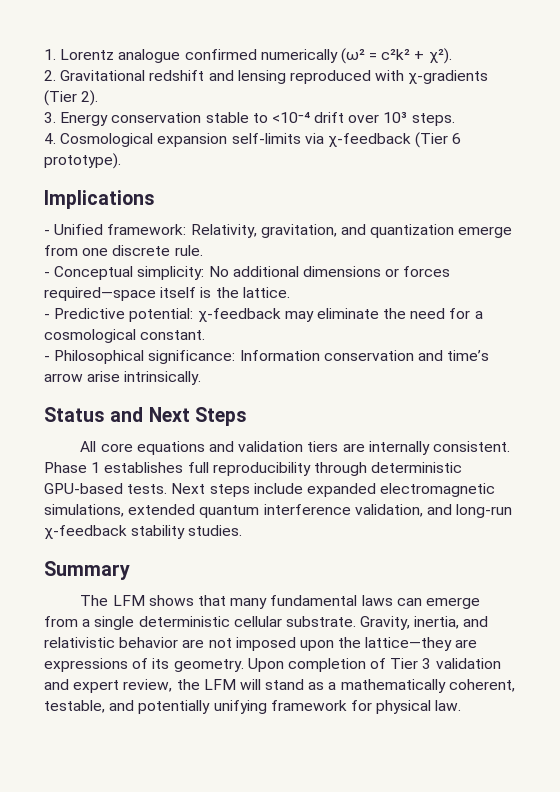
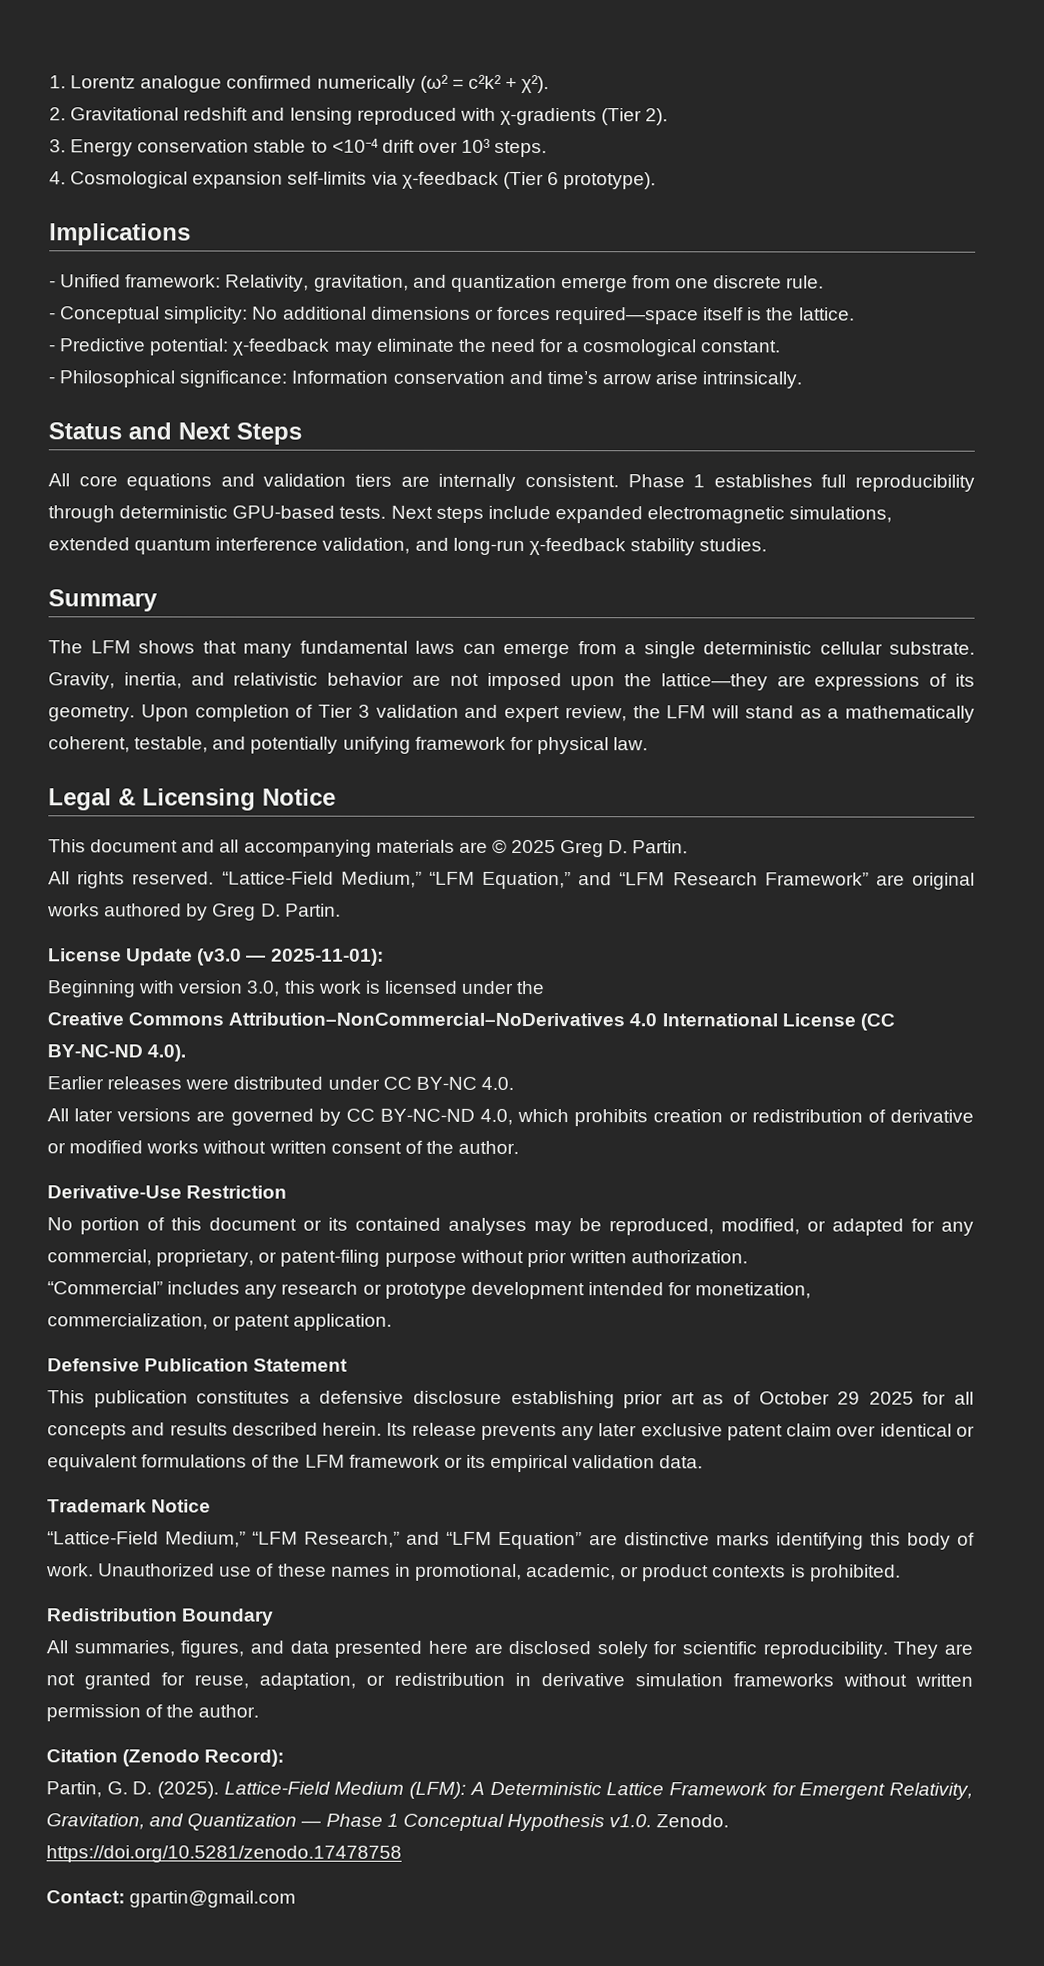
+ Legal & Licensing Notice
+ This document and all accompanying materials are © 2025 Greg D. Partin.
+ All rights reserved. “Lattice-Field Medium,” “LFM Equation,” and “LFM Research Framework” are original works authored by Greg D. Partin.
+ License Update (v3.0 — 2025-11-01):
+ Beginning with version 3.0, this work is licensed under the
+ Creative Commons Attribution–NonCommercial–NoDerivatives 4.0 International License (CC BY-NC-ND 4.0).
+ Earlier releases were distributed under CC BY-NC 4.0.
+ All later versions are governed by CC BY-NC-ND 4.0, which prohibits creation or redistribution of derivative or modified works without written consent of the author.
+ Derivative-Use Restriction
+ No portion of this document or its contained analyses may be reproduced, modified, or adapted for any commercial, proprietary, or patent-filing purpose without prior written authorization.
+ “Commercial” includes any research or prototype development intended for monetization, commercialization, or patent application.
+ Defensive Publication Statement
+ This publication constitutes a defensive disclosure establishing prior art as of October 29 2025 for all concepts and results described herein. Its release prevents any later exclusive patent claim over identical or equivalent formulations of the LFM framework or its empirical validation data.
+ Trademark Notice
+ “Lattice-Field Medium,” “LFM Research,” and “LFM Equation” are distinctive marks identifying this body of work. Unauthorized use of these names in promotional, academic, or product contexts is prohibited.
+ Redistribution Boundary
+ All summaries, figures, and data presented here are disclosed solely for scientific reproducibility. They are not granted for reuse, adaptation, or redistribution in derivative simulation frameworks without written permission of the author.
+ Citation (Zenodo Record):
+ Partin, G. D. (2025). Lattice-Field Medium (LFM): A Deterministic Lattice Framework for Emergent Relativity, Gravitation, and Quantization — Phase 1 Conceptual Hypothesis v1.0. Zenodo. https://doi.org/10.5281/zenodo.17478758
+ Contact: gpartin@gmail.com

